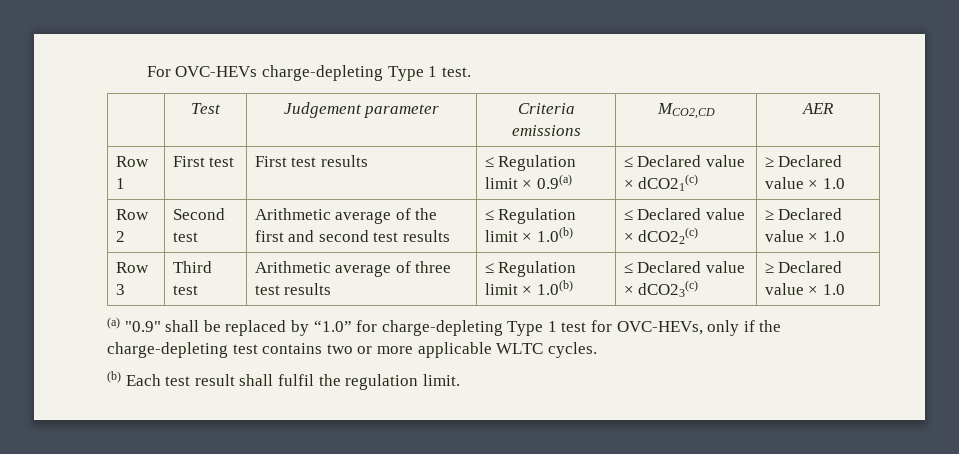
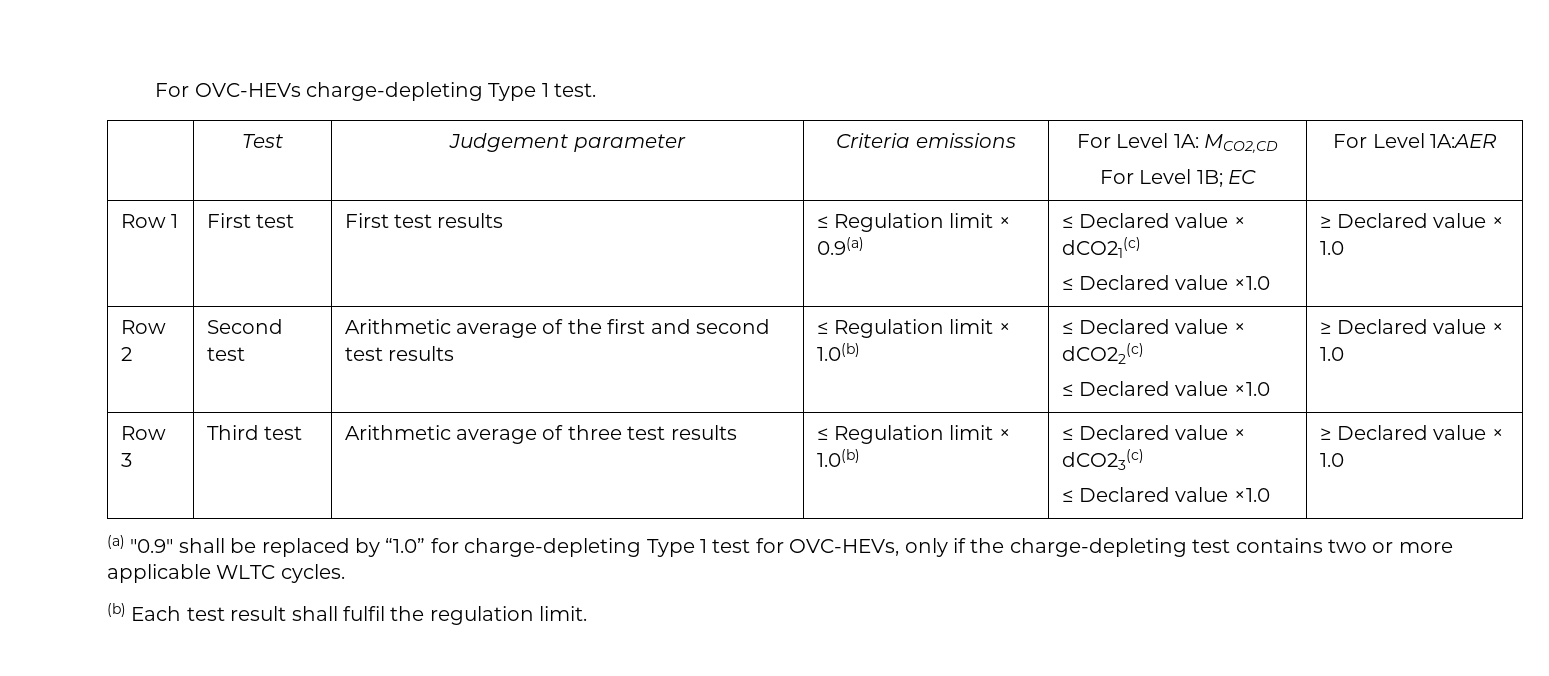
- | Test | Judgement parameter | Criteria emissions | MCO2,CD | AER
+ | Test | Judgement parameter | Criteria emissions | For Level 1A: MCO2,CD
+ For Level 1B; EC | For Level 1A:AER
- Row 1 | First test | First test results | ≤ Regulation limit × 0.9(a) | ≤ Declared value × dCO21(c) | ≥ Declared value × 1.0
+ Row 1 | First test | First test results | ≤ Regulation limit × 0.9(a) | ≤ Declared value × dCO21(c)
+ ≤ Declared value ×1.0 | ≥ Declared value × 1.0
- Row 2 | Second test | Arithmetic average of the first and second test results | ≤ Regulation limit × 1.0(b) | ≤ Declared value × dCO22(c) | ≥ Declared value × 1.0
+ Row 2 | Second test | Arithmetic average of the first and second test results | ≤ Regulation limit × 1.0(b) | ≤ Declared value × dCO22(c)
+ ≤ Declared value ×1.0 | ≥ Declared value × 1.0
- Row 3 | Third test | Arithmetic average of three test results | ≤ Regulation limit × 1.0(b) | ≤ Declared value × dCO23(c) | ≥ Declared value × 1.0
+ Row 3 | Third test | Arithmetic average of three test results | ≤ Regulation limit × 1.0(b) | ≤ Declared value × dCO23(c)
+ ≤ Declared value ×1.0 | ≥ Declared value × 1.0

